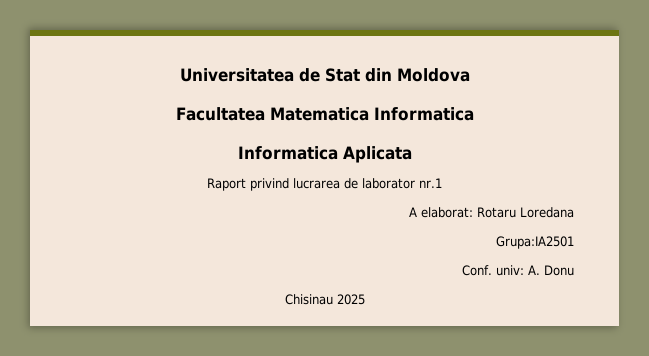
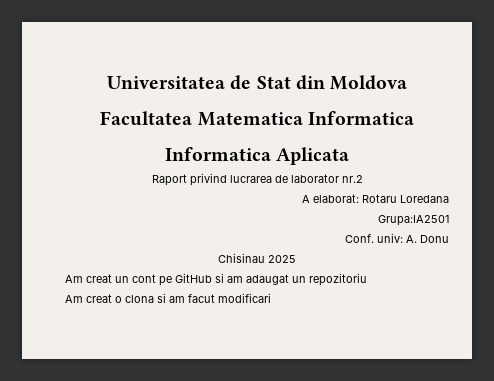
- Raport privind lucrarea de laborator nr.1
+ Raport privind lucrarea de laborator nr.2
+ Am creat un cont pe GitHub si am adaugat un repozitoriu
+ Am creat o clona si am facut modificari

